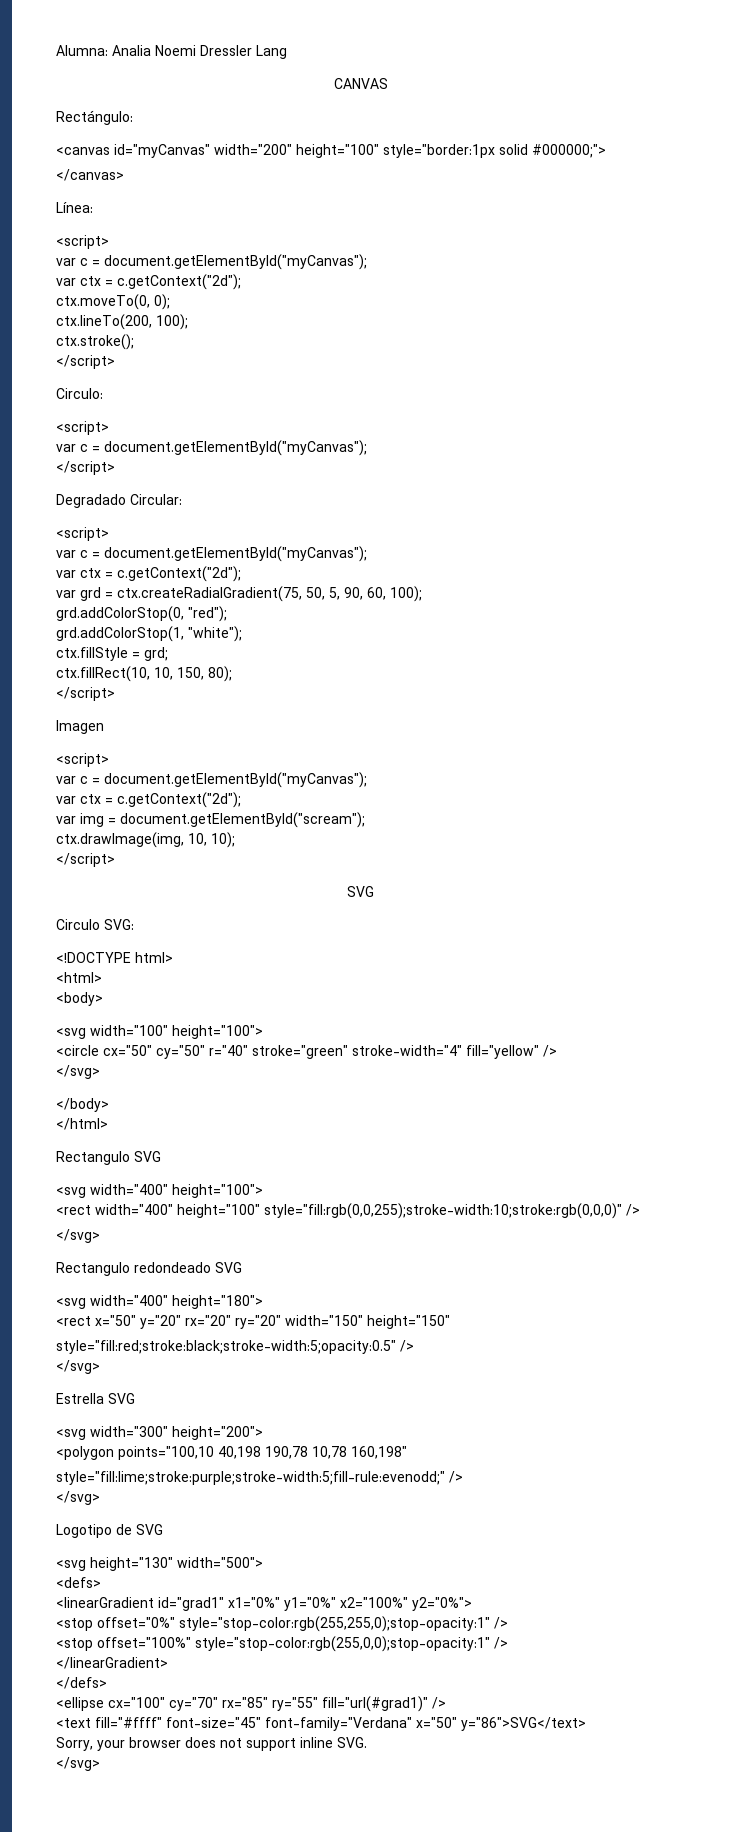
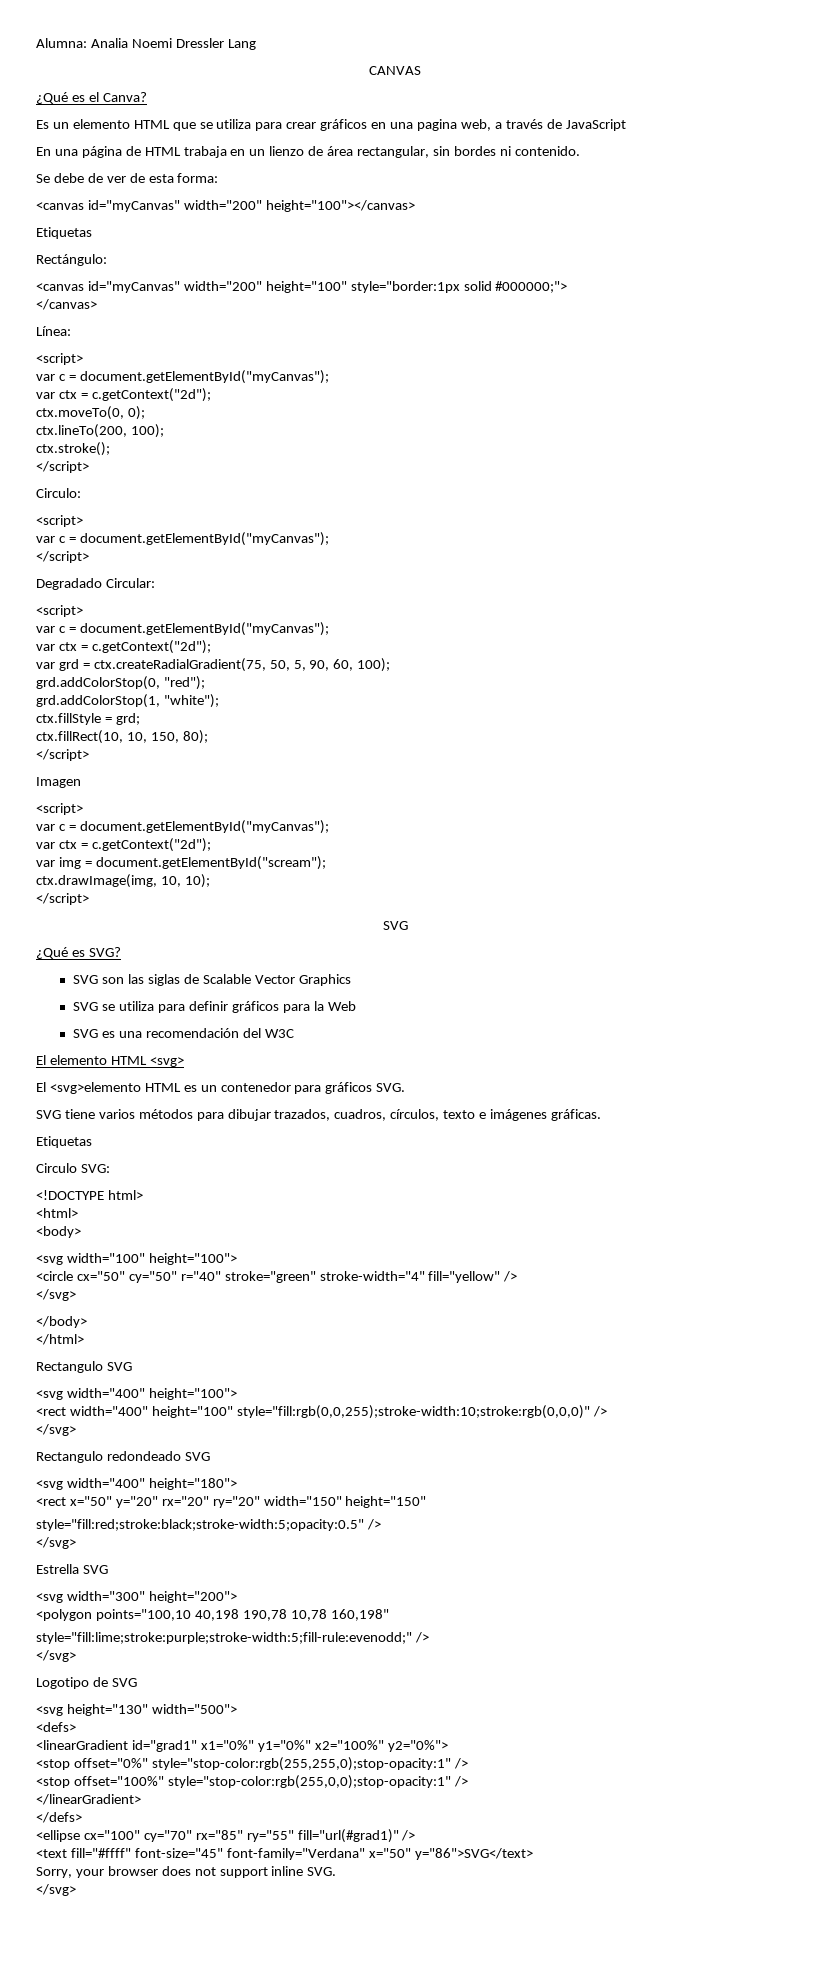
+ ¿Qué es el Canva?
+ Es un elemento HTML que se utiliza para crear gráficos en una pagina web, a través de JavaScript
+ En una página de HTML trabaja en un lienzo de área rectangular, sin bordes ni contenido.
+ Se debe de ver de esta forma:
+ <canvas id="myCanvas" width="200" height="100"></canvas>
+ Etiquetas
+ ¿Qué es SVG?
+ SVG son las siglas de Scalable Vector Graphics
+ SVG se utiliza para definir gráficos para la Web
+ SVG es una recomendación del W3C
+ El elemento HTML <svg>
+ El <svg>elemento HTML es un contenedor para gráficos SVG.
+ SVG tiene varios métodos para dibujar trazados, cuadros, círculos, texto e imágenes gráficas.
+ Etiquetas

